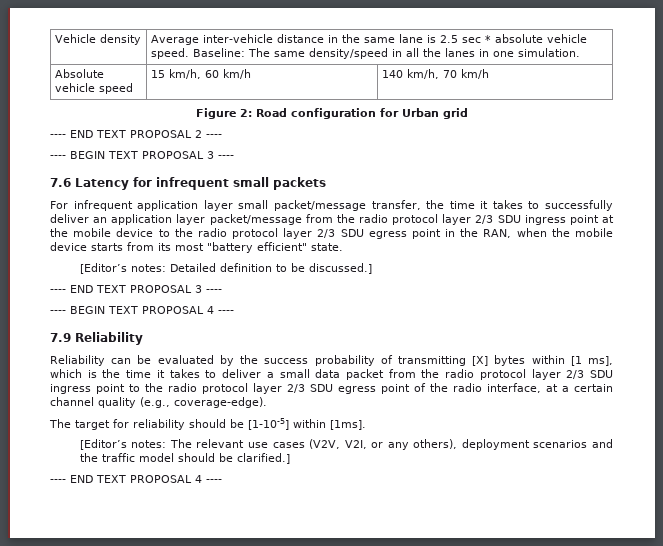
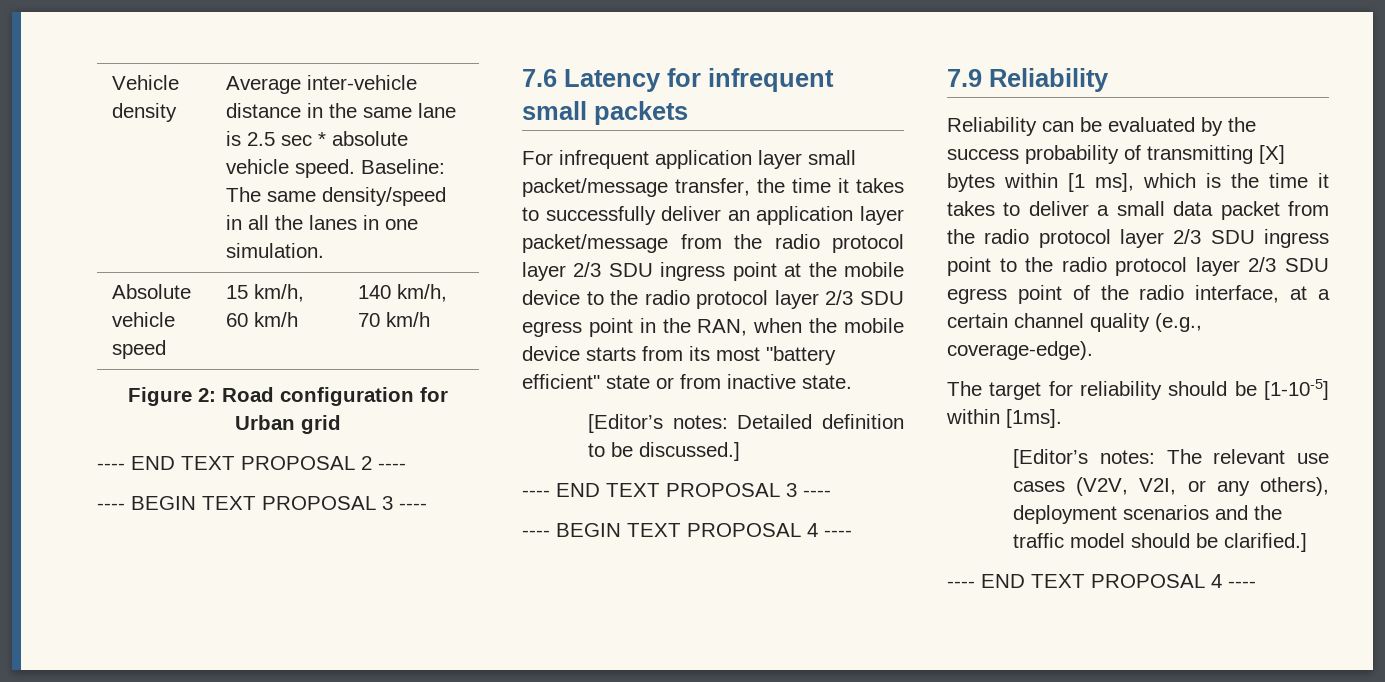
- For infrequent application layer small packet/message transfer, the time it takes to successfully deliver an application layer packet/message from the radio protocol layer 2/3 SDU ingress point at the mobile device to the radio protocol layer 2/3 SDU egress point in the RAN, when the mobile device starts from its most "battery efficient" state.
+ For infrequent application layer small packet/message transfer, the time it takes to successfully deliver an application layer packet/message from the radio protocol layer 2/3 SDU ingress point at the mobile device to the radio protocol layer 2/3 SDU egress point in the RAN, when the mobile device starts from its most "battery efficient" state or from inactive state.

